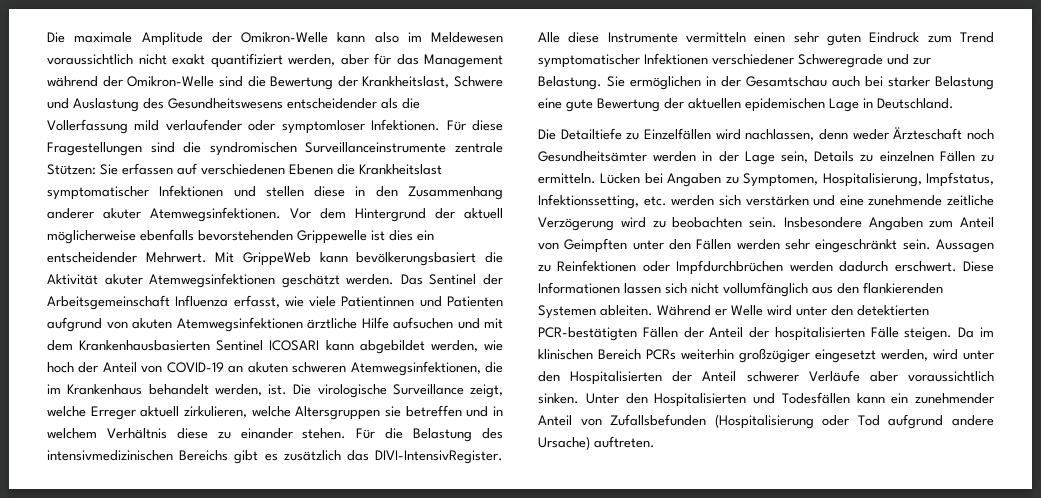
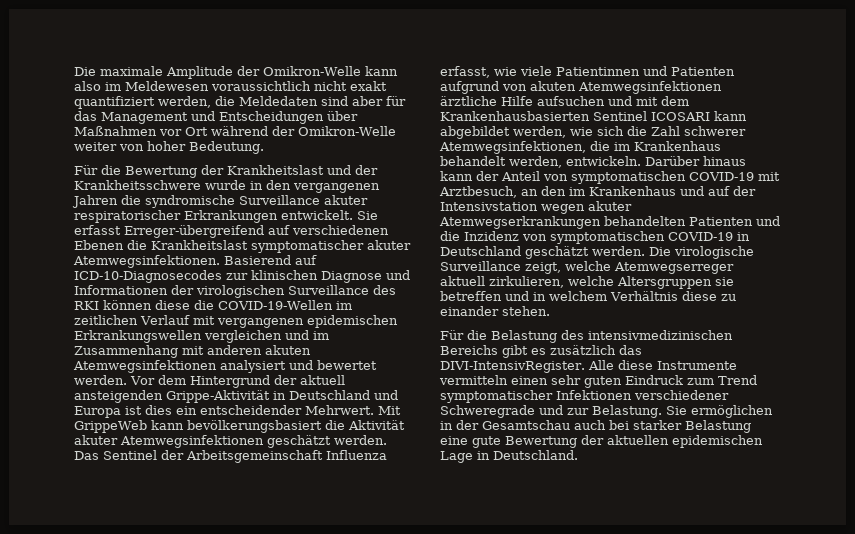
- Die maximale Amplitude der Omikron-Welle kann also im Meldewesen voraussichtlich nicht exakt quantifiziert werden, aber für das Management während der Omikron-Welle sind die Bewertung der Krankheitslast, Schwere und Auslastung des Gesundheitswesens entscheidender als die Vollerfassung mild verlaufender oder symptomloser Infektionen. Für diese Fragestellungen sind die syndromischen Surveillanceinstrumente zentrale Stützen: Sie erfassen auf verschiedenen Ebenen die Krankheitslast symptomatischer Infektionen und stellen diese in den Zusammenhang anderer akuter Atemwegsinfektionen.
+ Die maximale Amplitude der Omikron-Welle kann also im Meldewesen voraussichtlich nicht exakt quantifiziert werden, die Meldedaten sind aber für das Management und Entscheidungen über Maßnahmen vor Ort während der Omikron-Welle weiter von hoher Bedeutung.
+ Für die Bewertung der Krankheitslast und der Krankheitsschwere wurde in den vergangenen Jahren die syndromische Surveillance akuter respiratorischer Erkrankungen entwickelt. Sie erfasst Erreger-übergreifend auf verschiedenen Ebenen die Krankheitslast symptomatischer akuter Atemwegsinfektionen. Basierend auf ICD-10-Diagnosecodes zur klinischen Diagnose und Informationen der virologischen Surveillance des RKI können diese die COVID-19-Wellen im zeitlichen Verlauf mit vergangenen epidemischen Erkrankungswellen vergleichen und im Zusammenhang mit anderen akuten Atemwegsinfektionen analysiert und bewertet werden.
- Vor dem Hintergrund der aktuell möglicherweise ebenfalls bevorstehenden Grippewelle ist dies ein entscheidender Mehrwert.
+ Vor dem Hintergrund der aktuell ansteigenden Grippe-Aktivität in Deutschland und Europa ist dies ein entscheidender Mehrwert.
- Das Sentinel der Arbeitsgemeinschaft Influenza erfasst, wie viele Patientinnen und Patienten aufgrund von akuten Atemwegsinfektionen ärztliche Hilfe aufsuchen und mit dem Krankenhausbasierten Sentinel ICOSARI kann abgebildet werden, wie hoch der Anteil von COVID-19 an akuten schweren Atemwegsinfektionen, die im Krankenhaus behandelt werden, ist.
+ Das Sentinel der Arbeitsgemeinschaft Influenza erfasst, wie viele Patientinnen und Patienten aufgrund von akuten Atemwegsinfektionen ärztliche Hilfe aufsuchen und mit dem Krankenhausbasierten Sentinel ICOSARI kann abgebildet werden, wie sich die Zahl schwerer Atemwegsinfektionen, die im Krankenhaus behandelt werden, entwickeln. Darüber hinaus kann der Anteil von symptomatischen COVID-19 mit Arztbesuch, an den im Krankenhaus und auf der Intensivstation wegen akuter Atemwegserkrankungen behandelten Patienten und die Inzidenz von symptomatischen COVID-19 in Deutschland geschätzt werden.
- Die virologische Surveillance zeigt, welche Erreger aktuell zirkulieren, welche Altersgruppen sie betreffen und in welchem Verhältnis diese zu einander stehen. Für die Belastung des intensivmedizinischen Bereichs gibt es zusätzlich das DIVI-IntensivRegister.
+ Die virologische Surveillance zeigt, welche Atemwegserreger aktuell zirkulieren, welche Altersgruppen sie betreffen und in welchem Verhältnis diese zu einander stehen.
+ Für die Belastung des intensivmedizinischen Bereichs gibt es zusätzlich das DIVI-IntensivRegister.
- Die Detailtiefe zu Einzelfällen wird nachlassen, denn weder Ärzteschaft noch Gesundheitsämter werden in der Lage sein, Details zu einzelnen Fällen zu ermitteln. Lücken bei Angaben zu Symptomen, Hospitalisierung, Impfstatus, Infektionssetting, etc. werden sich verstärken und eine zunehmende zeitliche Verzögerung wird zu beobachten sein. Insbesondere Angaben zum Anteil von Geimpften unter den Fällen werden sehr eingeschränkt sein. Aussagen zu Reinfektionen oder Impfdurchbrüchen werden dadurch erschwert. Diese Informationen lassen sich nicht vollumfänglich aus den flankierenden Systemen ableiten. Während er Welle wird unter den detektierten PCR-bestätigten Fällen der Anteil der hospitalisierten Fälle steigen. Da im klinischen Bereich PCRs weiterhin großzügiger eingesetzt werden, wird unter den Hospitalisierten der Anteil schwerer Verläufe aber voraussichtlich sinken. Unter den Hospitalisierten und Todesfällen kann ein zunehmender Anteil von Zufallsbefunden (Hospitalisierung oder Tod aufgrund andere Ursache) auftreten.

